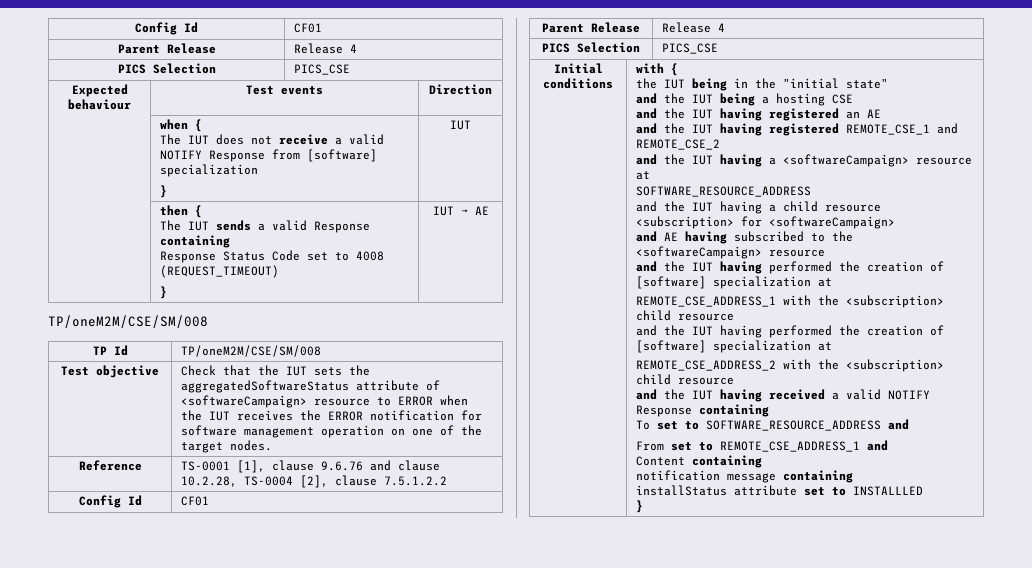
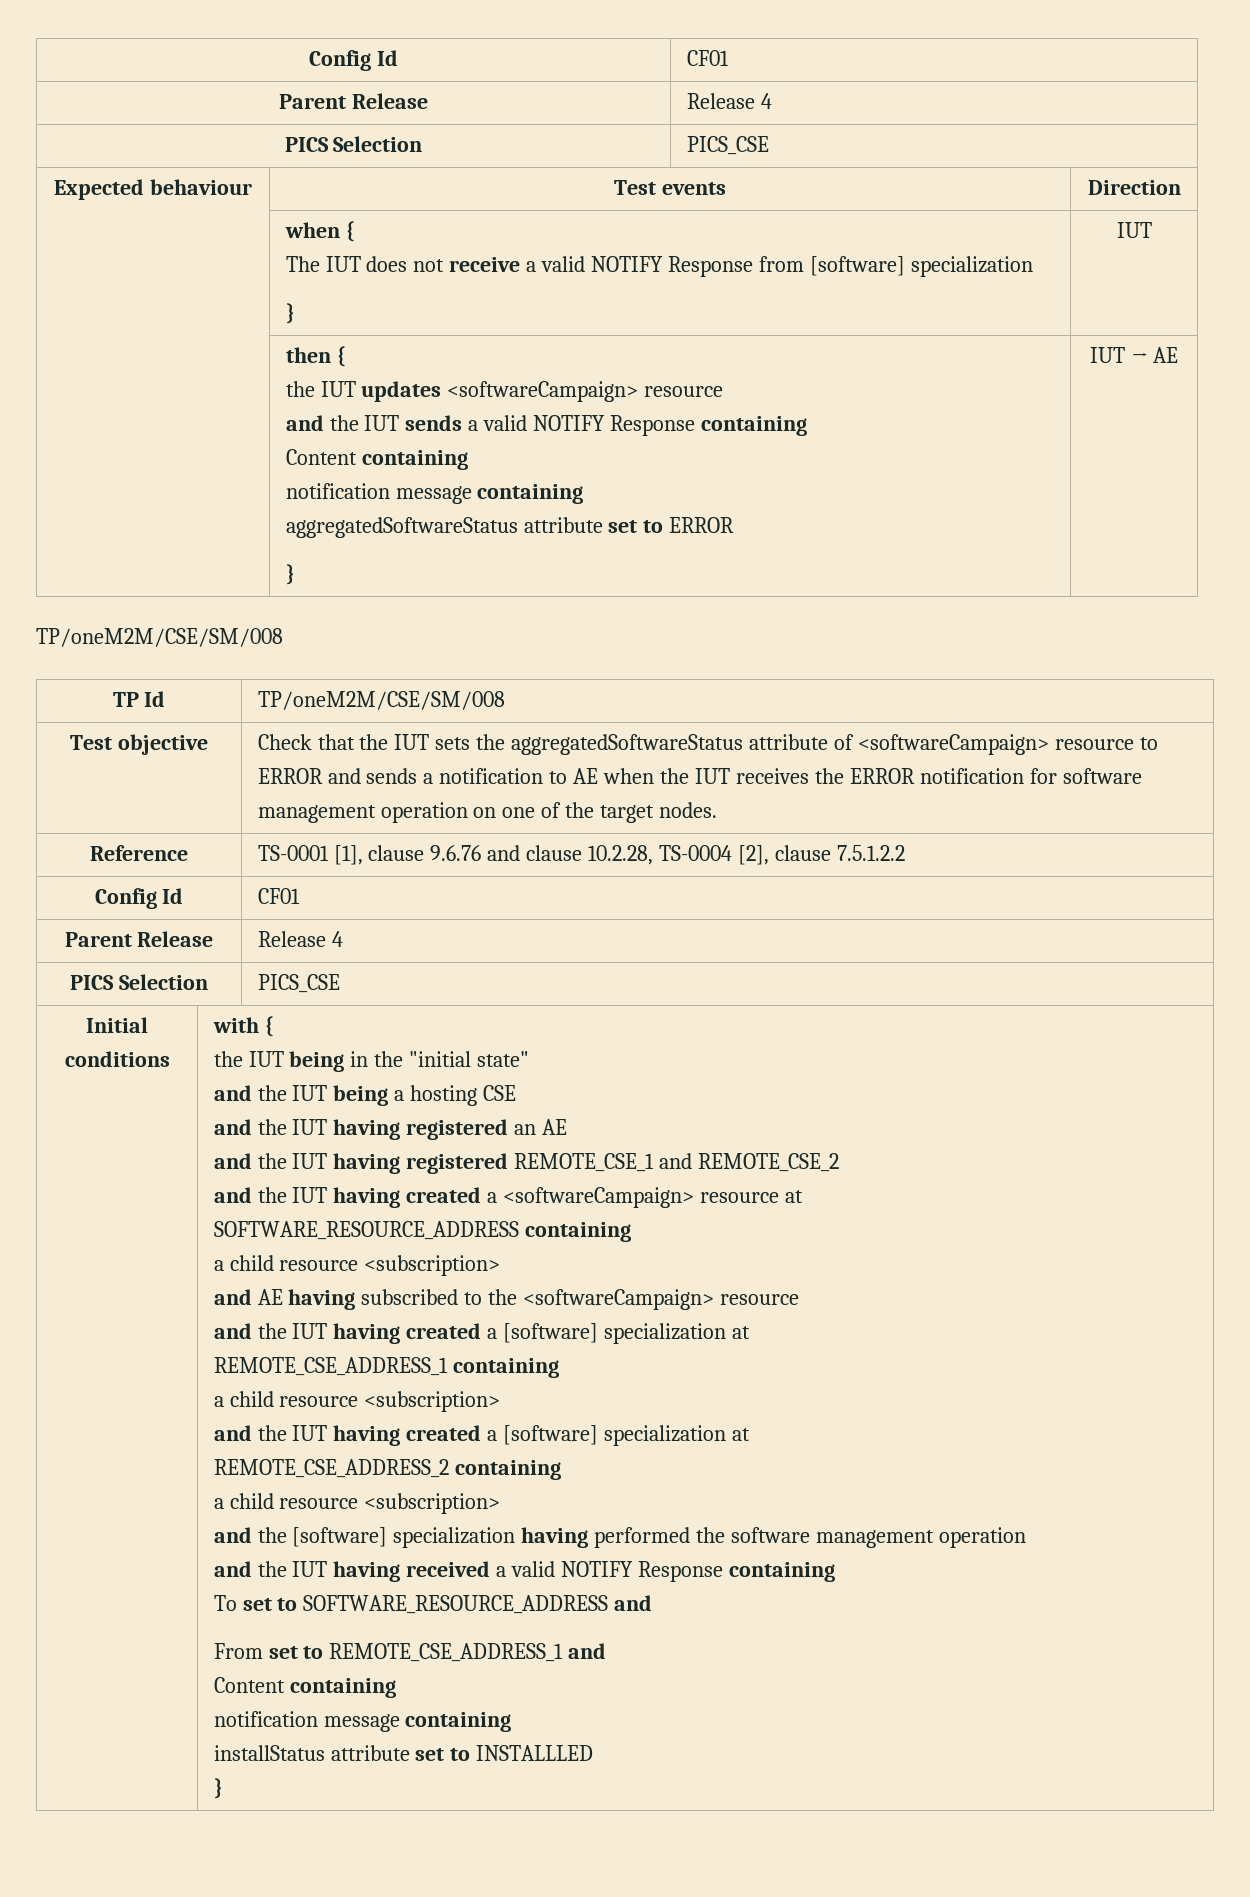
  | then {
- The IUT sends a valid Response containing
- Response Status Code set to 4008 (REQUEST_TIMEOUT)
+ the IUT updates <softwareCampaign> resource
+ and the IUT sends a valid NOTIFY Response containing
+ Content containing
+ notification message containing
+ aggregatedSoftwareStatus attribute set to ERROR
- Test objective | Check that the IUT sets the aggregatedSoftwareStatus attribute of <softwareCampaign> resource to ERROR when the IUT receives the ERROR notification for software management operation on one of the target nodes.
+ Test objective | Check that the IUT sets the aggregatedSoftwareStatus attribute of <softwareCampaign> resource to ERROR and sends a notification to AE when the IUT receives the ERROR notification for software management operation on one of the target nodes.
- and the IUT having a <softwareCampaign> resource at
- SOFTWARE_RESOURCE_ADDRESS
- and the IUT having a child resource <subscription> for <softwareCampaign>
+ and the IUT having created a <softwareCampaign> resource at
+ SOFTWARE_RESOURCE_ADDRESS containing
+ a child resource <subscription>
  and AE having subscribed to the <softwareCampaign> resource
- and the IUT having performed the creation of [software] specialization at
+ and the IUT having created a [software] specialization at
- REMOTE_CSE_ADDRESS_1 with the <subscription> child resource
- and the IUT having performed the creation of [software] specialization at
+ REMOTE_CSE_ADDRESS_1 containing
+ a child resource <subscription>
+ and the IUT having created a [software] specialization at
- REMOTE_CSE_ADDRESS_2 with the <subscription> child resource
+ REMOTE_CSE_ADDRESS_2 containing
+ a child resource <subscription>
+ and the [software] specialization having performed the software management operation

